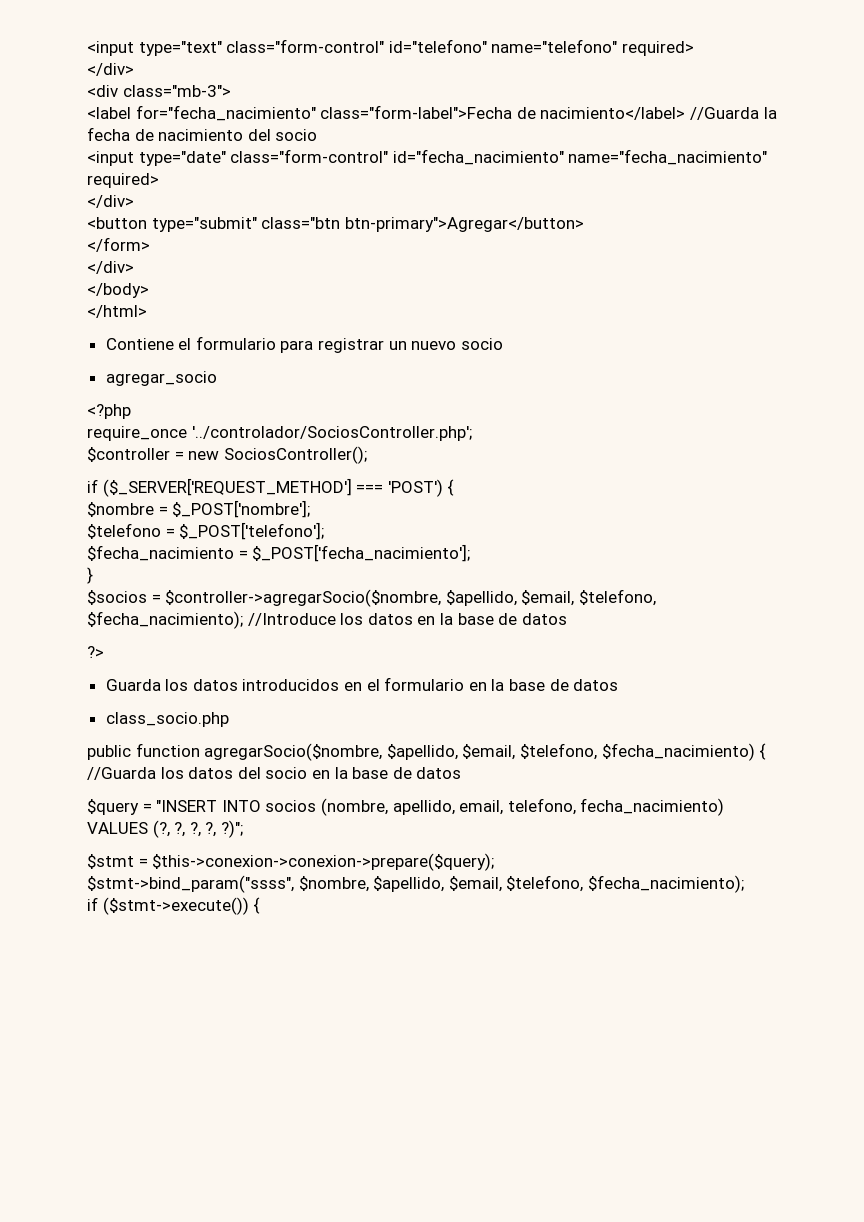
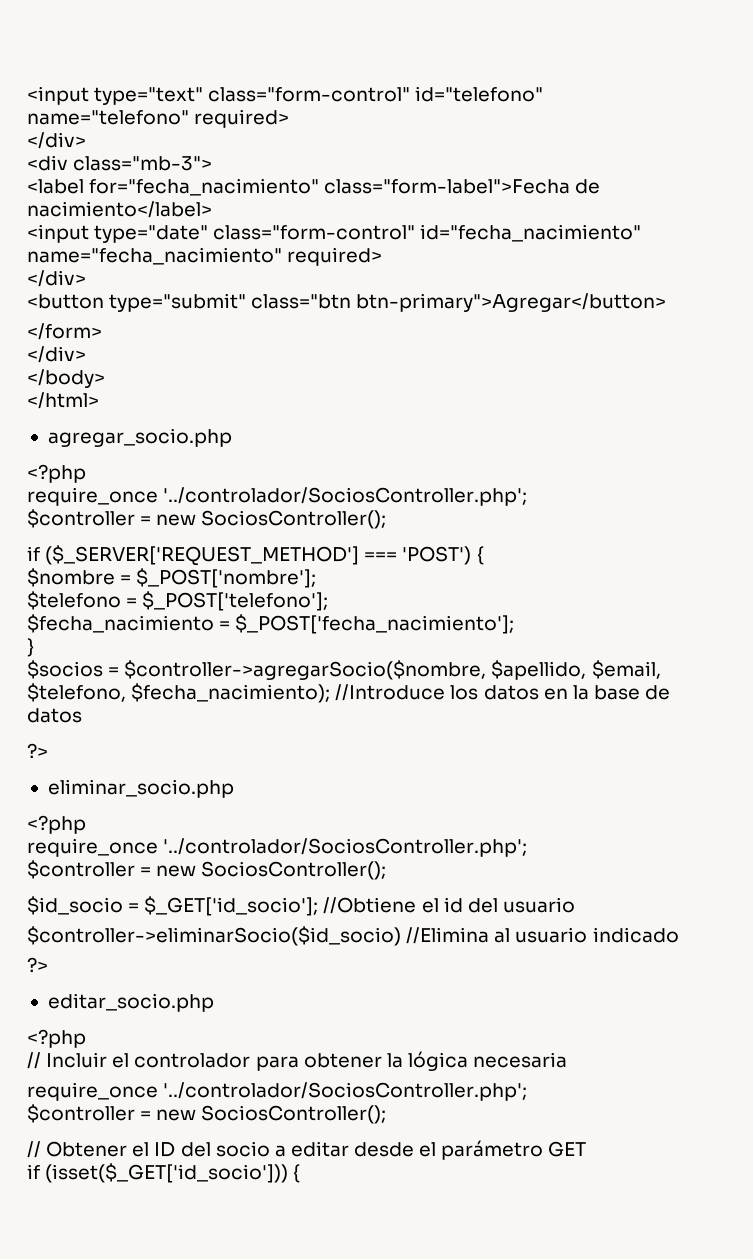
- <label for="fecha_nacimiento" class="form-label">Fecha de nacimiento</label> //Guarda la fecha de nacimiento del socio
+ <label for="fecha_nacimiento" class="form-label">Fecha de nacimiento</label>
- Contiene el formulario para registrar un nuevo socio
- agregar_socio
+ agregar_socio.php
- Guarda los datos introducidos en el formulario en la base de datos
- class_socio.php
- public function agregarSocio($nombre, $apellido, $email, $telefono, $fecha_nacimiento) { //Guarda los datos del socio en la base de datos
- $query = "INSERT INTO socios (nombre, apellido, email, telefono, fecha_nacimiento) VALUES (?, ?, ?, ?, ?)";
- $stmt = $this->conexion->conexion->prepare($query);
- $stmt->bind_param("ssss", $nombre, $apellido, $email, $telefono, $fecha_nacimiento);
- if ($stmt->execute()) {
+ eliminar_socio.php
+ <?php
+ require_once '../controlador/SociosController.php';
+ $controller = new SociosController();
+ $id_socio = $_GET['id_socio']; //Obtiene el id del usuario
+ $controller->eliminarSocio($id_socio) //Elimina al usuario indicado
+ ?>
+ editar_socio.php
+ <?php
+ // Incluir el controlador para obtener la lógica necesaria
+ require_once '../controlador/SociosController.php';
+ $controller = new SociosController();
+ // Obtener el ID del socio a editar desde el parámetro GET
+ if (isset($_GET['id_socio'])) {

